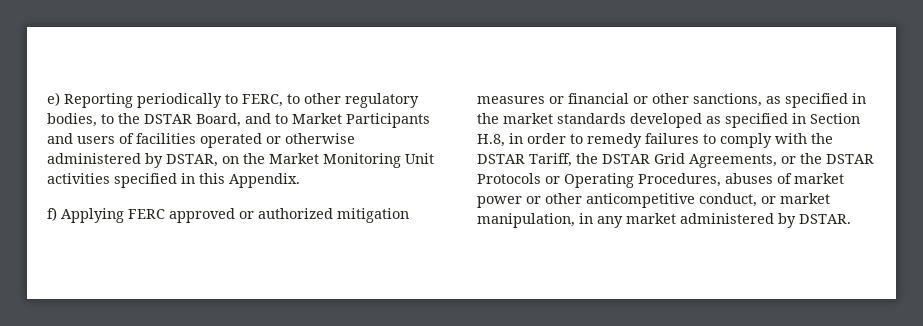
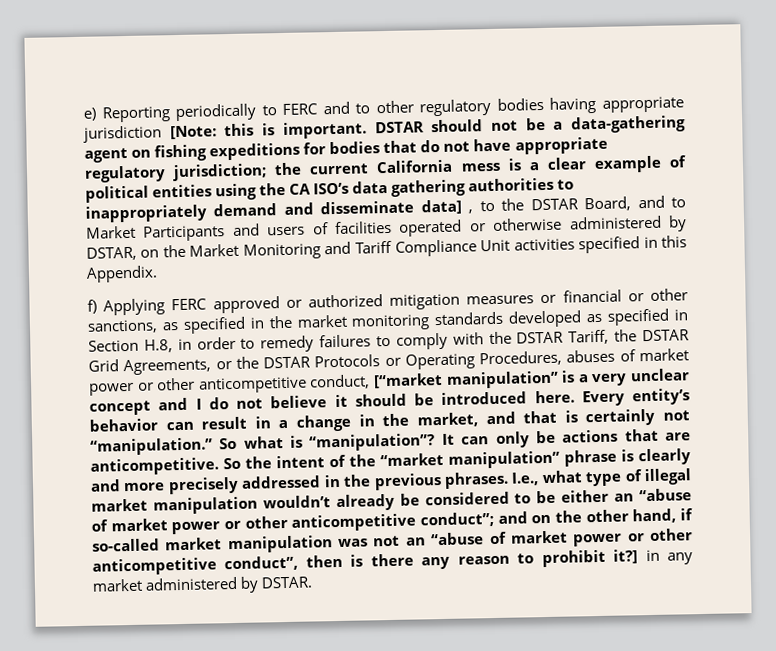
- e) Reporting periodically to FERC, to other regulatory bodies, to the DSTAR Board, and to Market Participants and users of facilities operated or otherwise administered by DSTAR, on the Market Monitoring Unit activities specified in this Appendix.
+ e) Reporting periodically to FERC and to other regulatory bodies having appropriate jurisdiction [Note: this is important. DSTAR should not be a data-gathering agent on fishing expeditions for bodies that do not have appropriate regulatory jurisdiction; the current California mess is a clear example of political entities using the CA ISO’s data gathering authorities to inappropriately demand and disseminate data] , to the DSTAR Board, and to Market Participants and users of facilities operated or otherwise administered by DSTAR, on the Market Monitoring and Tariff Compliance Unit activities specified in this Appendix.
- f) Applying FERC approved or authorized mitigation measures or financial or other sanctions, as specified in the market standards developed as specified in Section H.8, in order to remedy failures to comply with the DSTAR Tariff, the DSTAR Grid Agreements, or the DSTAR Protocols or Operating Procedures, abuses of market power or other anticompetitive conduct, or market manipulation, in any market administered by DSTAR.
+ f) Applying FERC approved or authorized mitigation measures or financial or other sanctions, as specified in the market monitoring standards developed as specified in Section H.8, in order to remedy failures to comply with the DSTAR Tariff, the DSTAR Grid Agreements, or the DSTAR Protocols or Operating Procedures, abuses of market power or other anticompetitive conduct, [“market manipulation” is a very unclear concept and I do not believe it should be introduced here. Every entity’s behavior can result in a change in the market, and that is certainly not “manipulation.” So what is “manipulation”? It can only be actions that are anticompetitive. So the intent of the “market manipulation” phrase is clearly and more precisely addressed in the previous phrases. I.e., what type of illegal market manipulation wouldn’t already be considered to be either an “abuse of market power or other anticompetitive conduct”; and on the other hand, if so-called market manipulation was not an “abuse of market power or other anticompetitive conduct”, then is there any reason to prohibit it?] in any market administered by DSTAR.

